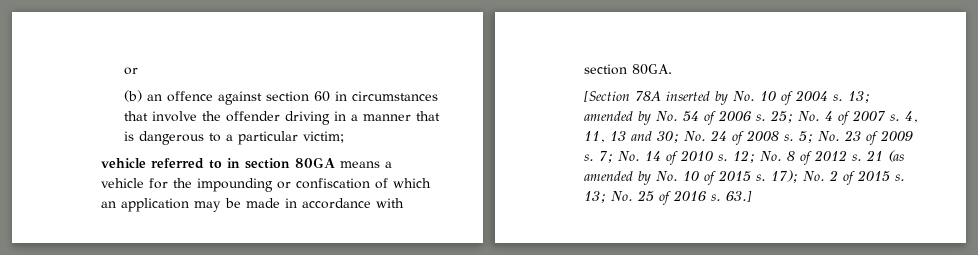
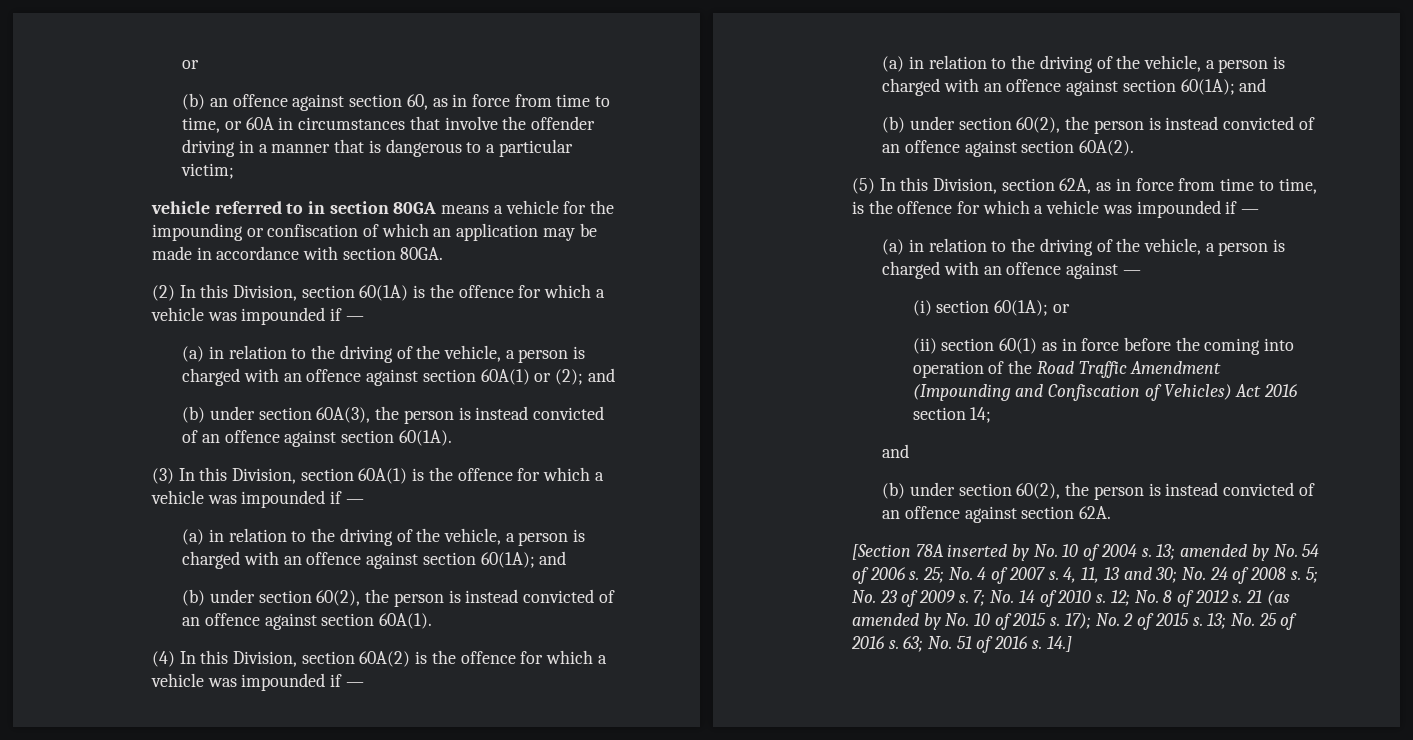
- (b) an offence against section 60 in circumstances that involve the offender driving in a manner that is dangerous to a particular victim;
+ (b) an offence against section 60, as in force from time to time, or 60A in circumstances that involve the offender driving in a manner that is dangerous to a particular victim;
+ (2) In this Division, section 60(1A) is the offence for which a vehicle was impounded if —
+ (a) in relation to the driving of the vehicle, a person is charged with an offence against section 60A(1) or (2); and
+ (b) under section 60A(3), the person is instead convicted of an offence against section 60(1A).
+ (3) In this Division, section 60A(1) is the offence for which a vehicle was impounded if —
+ (a) in relation to the driving of the vehicle, a person is charged with an offence against section 60(1A); and
+ (b) under section 60(2), the person is instead convicted of an offence against section 60A(1).
+ (4) In this Division, section 60A(2) is the offence for which a vehicle was impounded if —
+ (a) in relation to the driving of the vehicle, a person is charged with an offence against section 60(1A); and
+ (b) under section 60(2), the person is instead convicted of an offence against section 60A(2).
+ (5) In this Division, section 62A, as in force from time to time, is the offence for which a vehicle was impounded if —
+ (a) in relation to the driving of the vehicle, a person is charged with an offence against —
+ (i) section 60(1A); or
+ (ii) section 60(1) as in force before the coming into operation of the Road Traffic Amendment (Impounding and Confiscation of Vehicles) Act 2016 section 14;
+ and
+ (b) under section 60(2), the person is instead convicted of an offence against section 62A.
- 63.]
+ 63; No. 51 of 2016 s. 14.]

